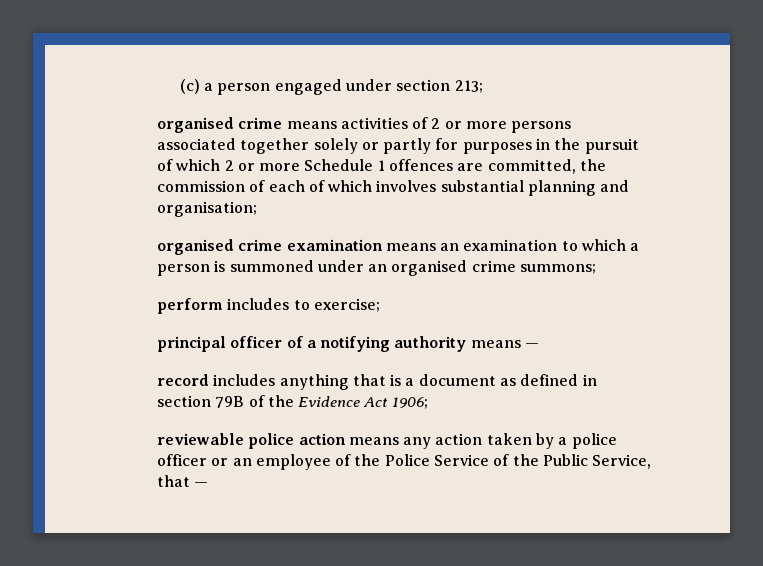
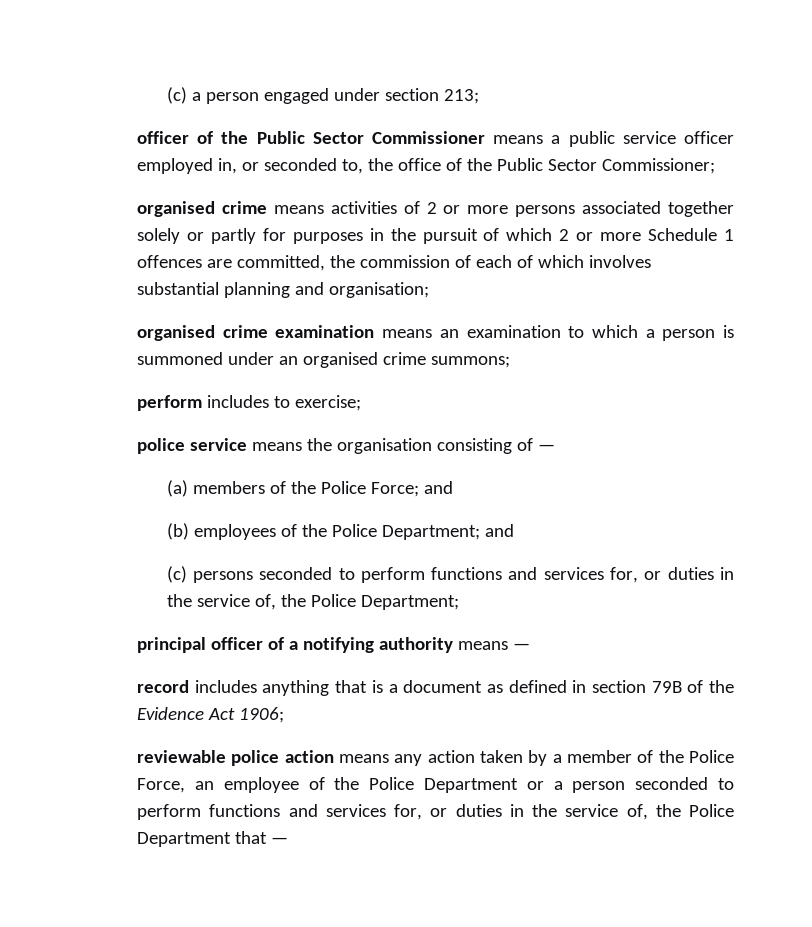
+ officer of the Public Sector Commissioner means a public service officer employed in, or seconded to, the office of the Public Sector Commissioner;
+ police service means the organisation consisting of —
+ (a) members of the Police Force; and
+ (b) employees of the Police Department; and
+ (c) persons seconded to perform functions and services for, or duties in the service of, the Police Department;
- reviewable police action means any action taken by a police officer or an employee of the Police Service of the Public Service, that —
+ reviewable police action means any action taken by a member of the Police Force, an employee of the Police Department or a person seconded to perform functions and services for, or duties in the service of, the Police Department that —

